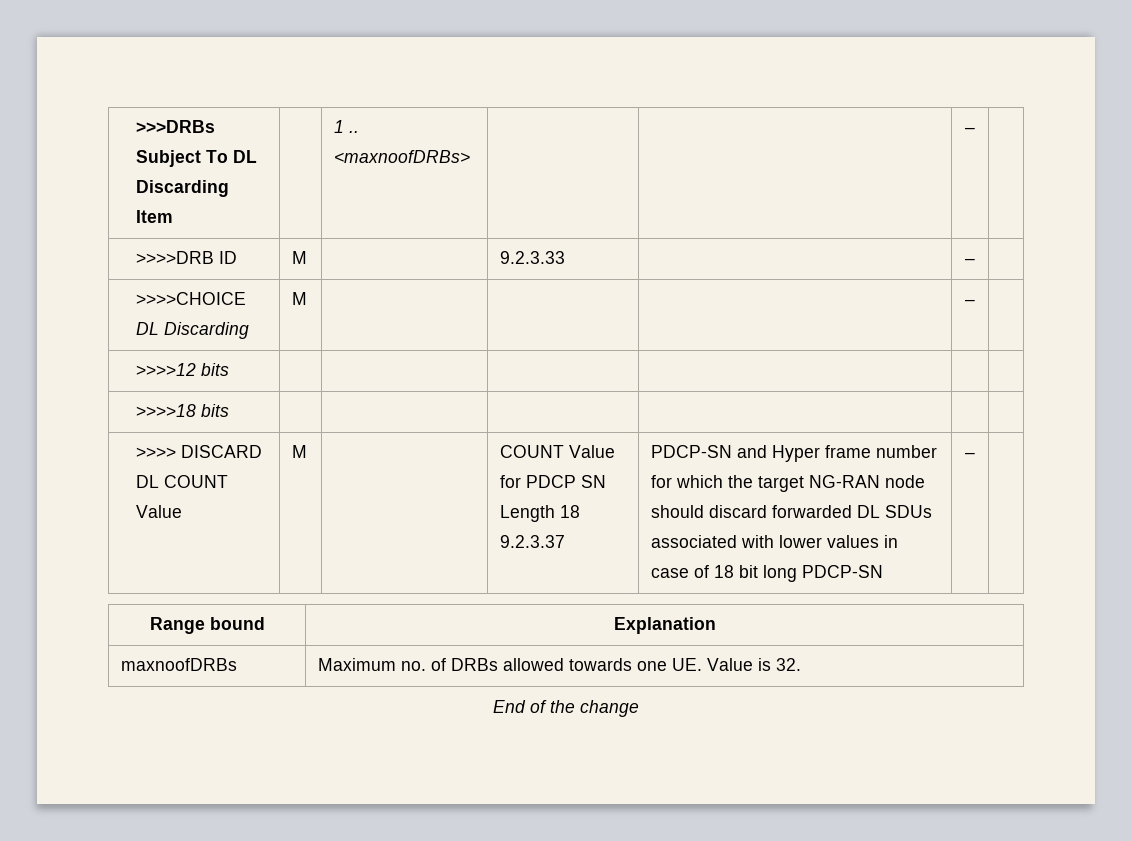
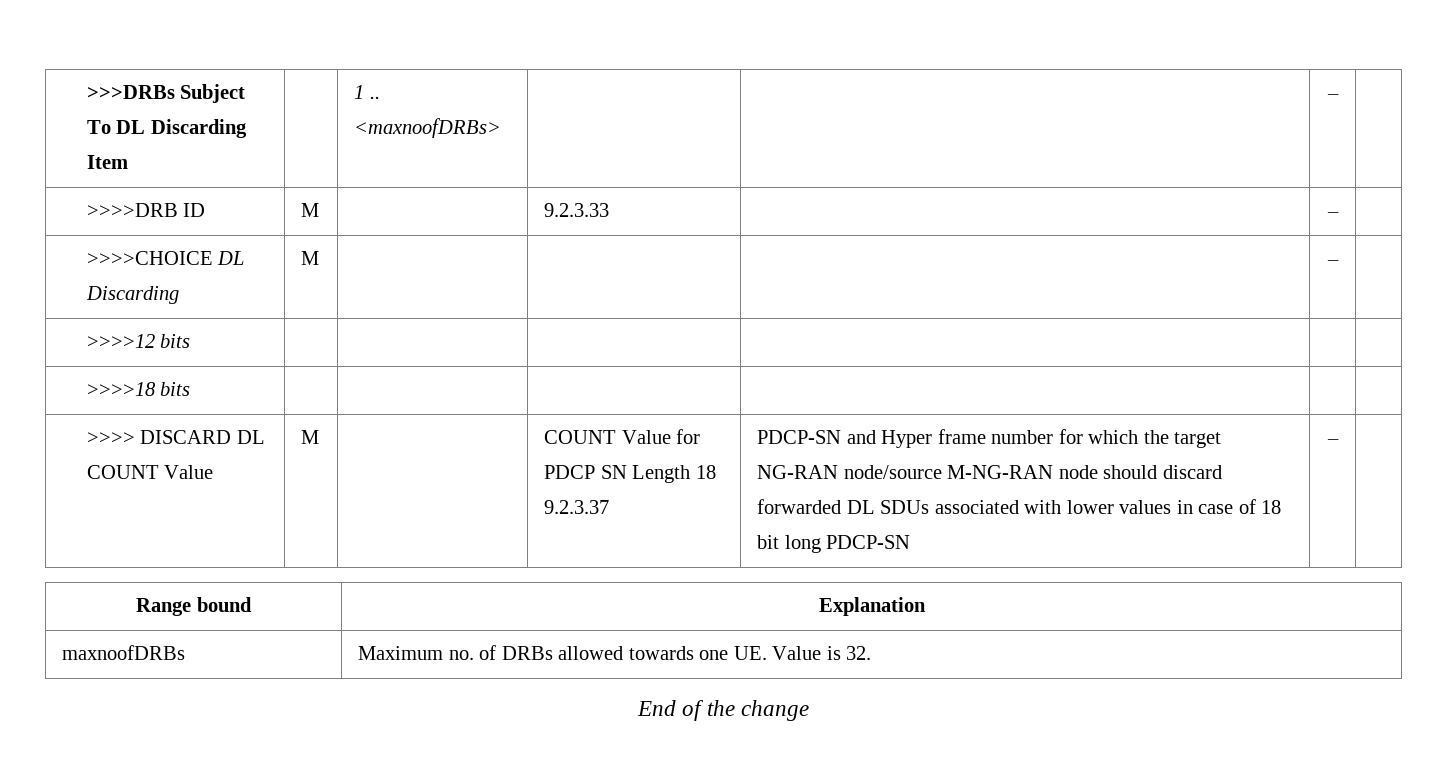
- PDCP-SN and Hyper frame number for which the target NG-RAN node should discard forwarded DL SDUs associated with lower values in case of 18 bit long PDCP-SN
+ PDCP-SN and Hyper frame number for which the target NG-RAN node/source M-NG-RAN node should discard forwarded DL SDUs associated with lower values in case of 18 bit long PDCP-SN

